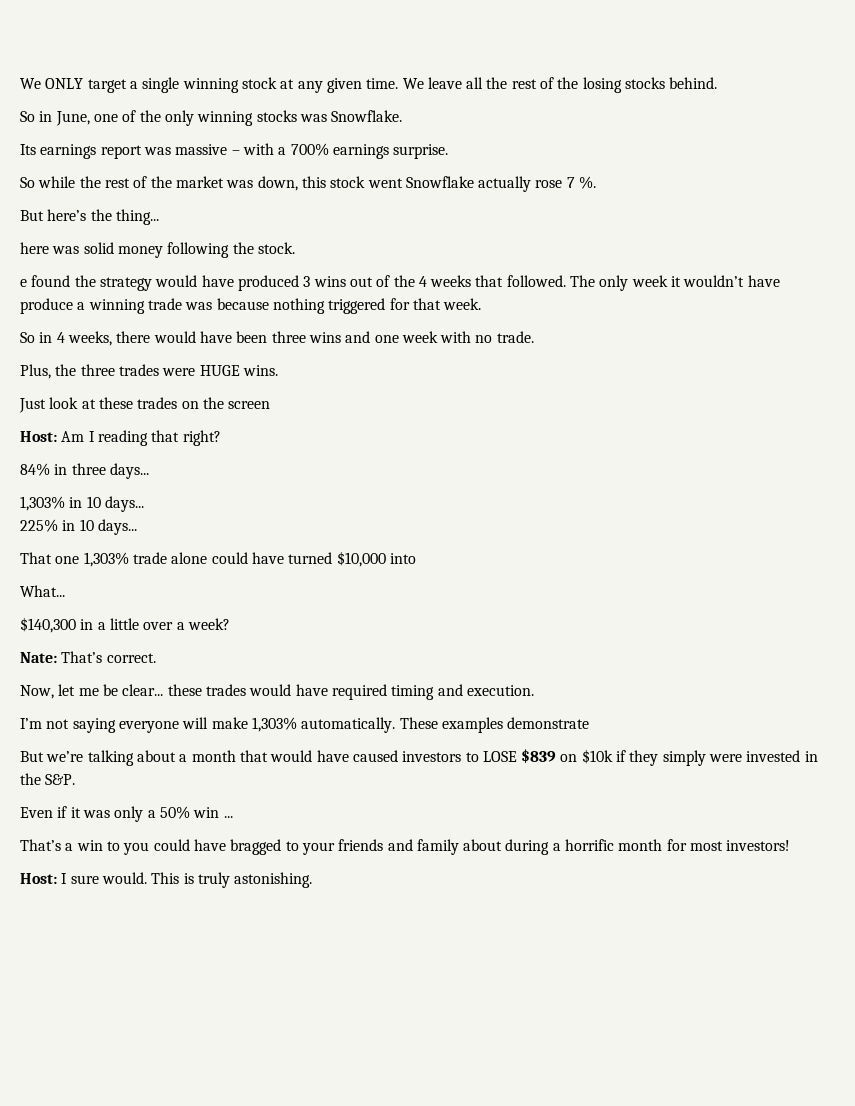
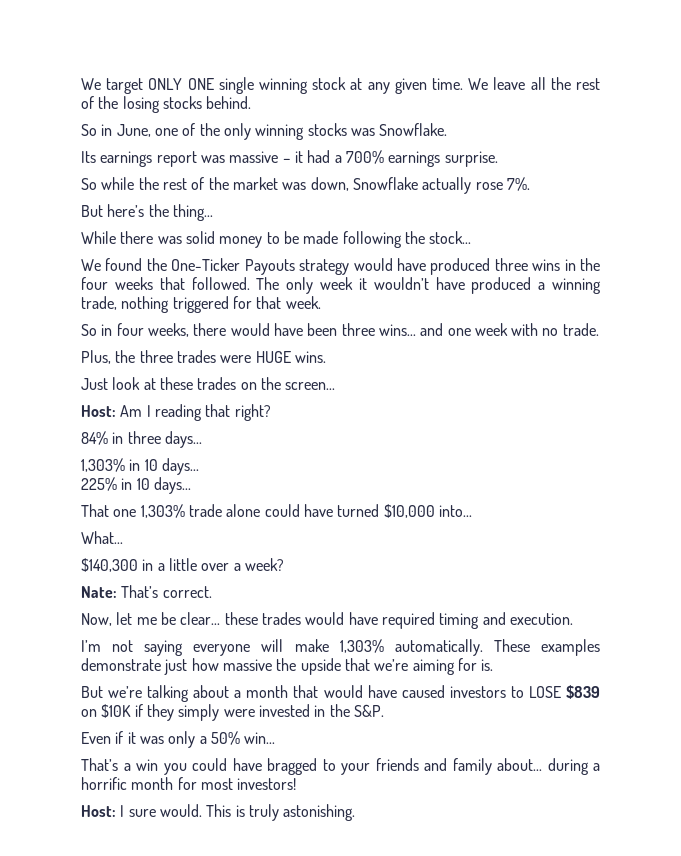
- We ONLY target a single winning stock at any given time.
+ We target ONLY ONE single winning stock at any given time.
- Its earnings report was massive – with a 700% earnings surprise.
+ Its earnings report was massive – it had a 700% earnings surprise.
- So while the rest of the market was down, this stock went Snowflake actually rose 7 %.
+ So while the rest of the market was down, Snowflake actually rose 7%.
- here was solid money following the stock.
- e found the strategy would have produced 3 wins out of the 4 weeks that followed.
+ While there was solid money to be made following the stock...
+ We found the One-Ticker Payouts strategy would have produced three wins in the four weeks that followed.
- The only week it wouldn’t have produce a winning trade was because nothing triggered for that week.
+ The only week it wouldn’t have produced a winning trade, nothing triggered for that week.
- So in 4 weeks, there would have been three wins and one week with no trade.
+ So in four weeks, there would have been three wins... and one week with no trade.
- Just look at these trades on the screen
+ Just look at these trades on the screen...
- That one 1,303% trade alone could have turned $10,000 into
+ That one 1,303% trade alone could have turned $10,000 into...
- These examples demonstrate
+ These examples demonstrate just how massive the upside that we’re aiming for is.
- But we’re talking about a month that would have caused investors to LOSE $839 on $10k if they simply were invested in the S&P.
+ But we’re talking about a month that would have caused investors to LOSE $839 on $10K if they simply were invested in the S&P.
- Even if it was only a 50% win ...
+ Even if it was only a 50% win...
- That’s a win to you could have bragged to your friends and family about during a horrific month for most investors!
+ That’s a win you could have bragged to your friends and family about... during a horrific month for most investors!

